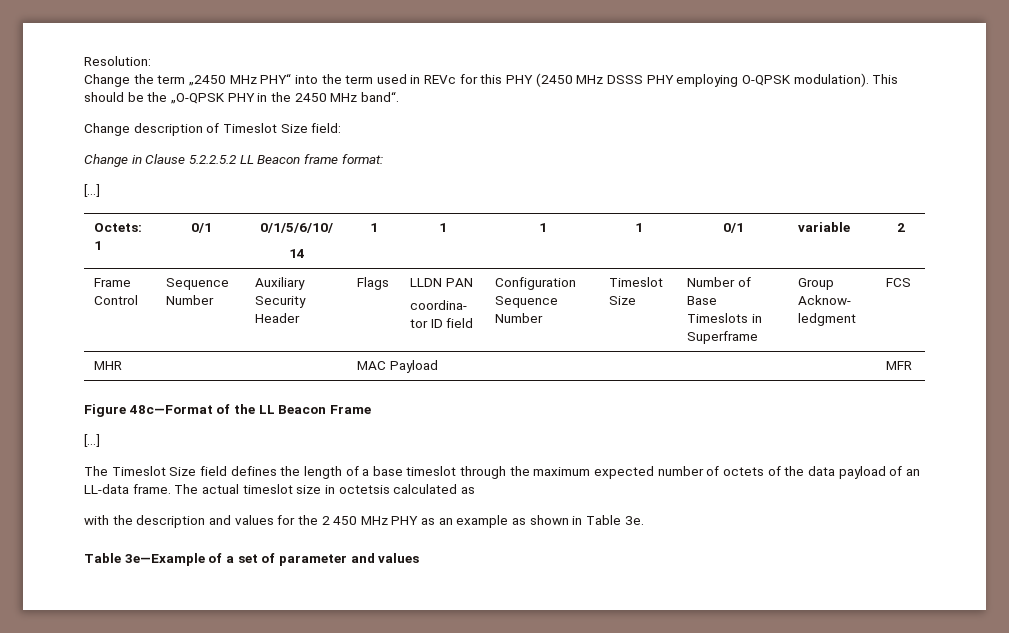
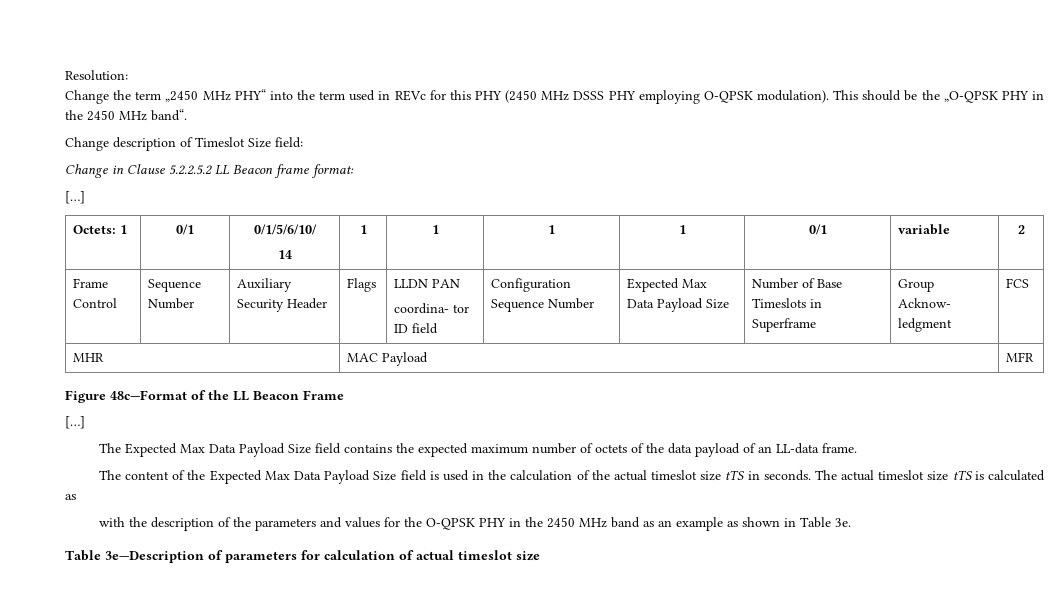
  Frame Control | Sequence Number | Auxiliary Security Header | Flags | LLDN PAN
- coordina- tor ID field | Configuration Sequence Number | Timeslot Size | Number of Base Timeslots in Superframe | Group Acknow- ledgment | FCS
+ coordina- tor ID field | Configuration Sequence Number | Expected Max Data Payload Size | Number of Base Timeslots in Superframe | Group Acknow- ledgment | FCS
- The Timeslot Size field defines the length of a base timeslot through the maximum expected number of octets of the data payload of an LL-data frame.
+ The Expected Max Data Payload Size field contains the expected maximum number of octets of the data payload of an LL-data frame.
+ The content of the Expected Max Data Payload Size field is used in the calculation of the actual timeslot size tTS in seconds.
- The actual timeslot size in octetsis calculated as
+ The actual timeslot size tTS is calculated as
- with the description and values for the 2 450 MHz PHY as an example as shown in Table 3e.
+ with the description of the parameters and values for the O-QPSK PHY in the 2450 MHz band as an example as shown in Table 3e.
- Table 3e—Example of a set of parameter and values
+ Table 3e—Description of parameters for calculation of actual timeslot size

